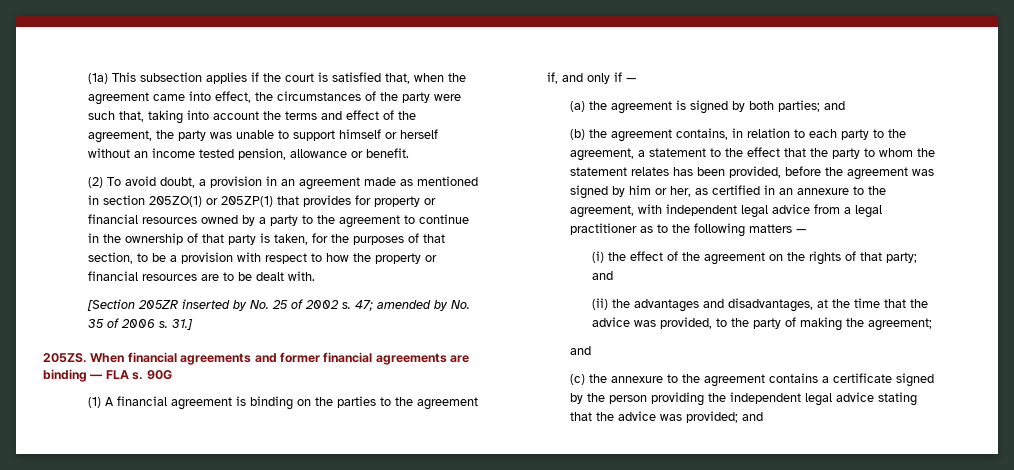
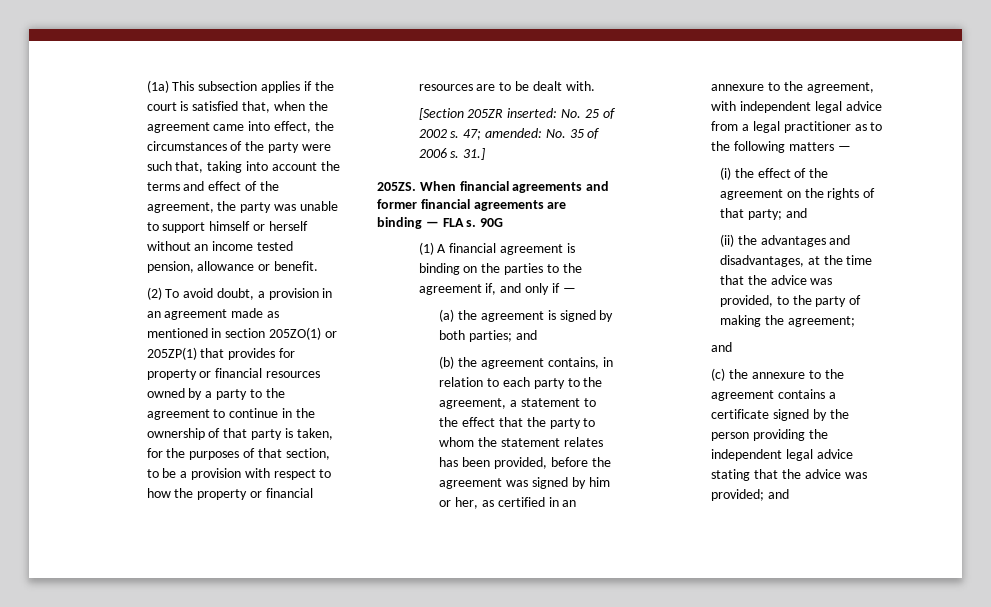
- [Section 205ZR inserted by No. 25 of 2002 s.
+ [Section 205ZR inserted: No. 25 of 2002 s.
- 47; amended by No. 35 of 2006 s.
+ 47; amended: No. 35 of 2006 s.

